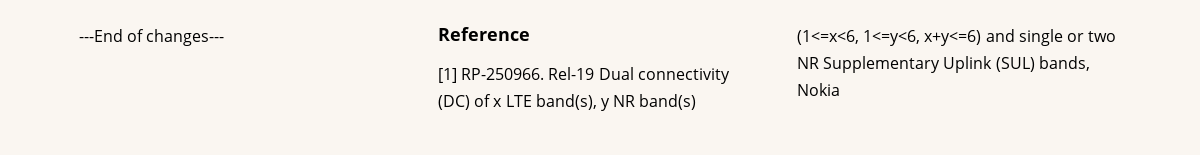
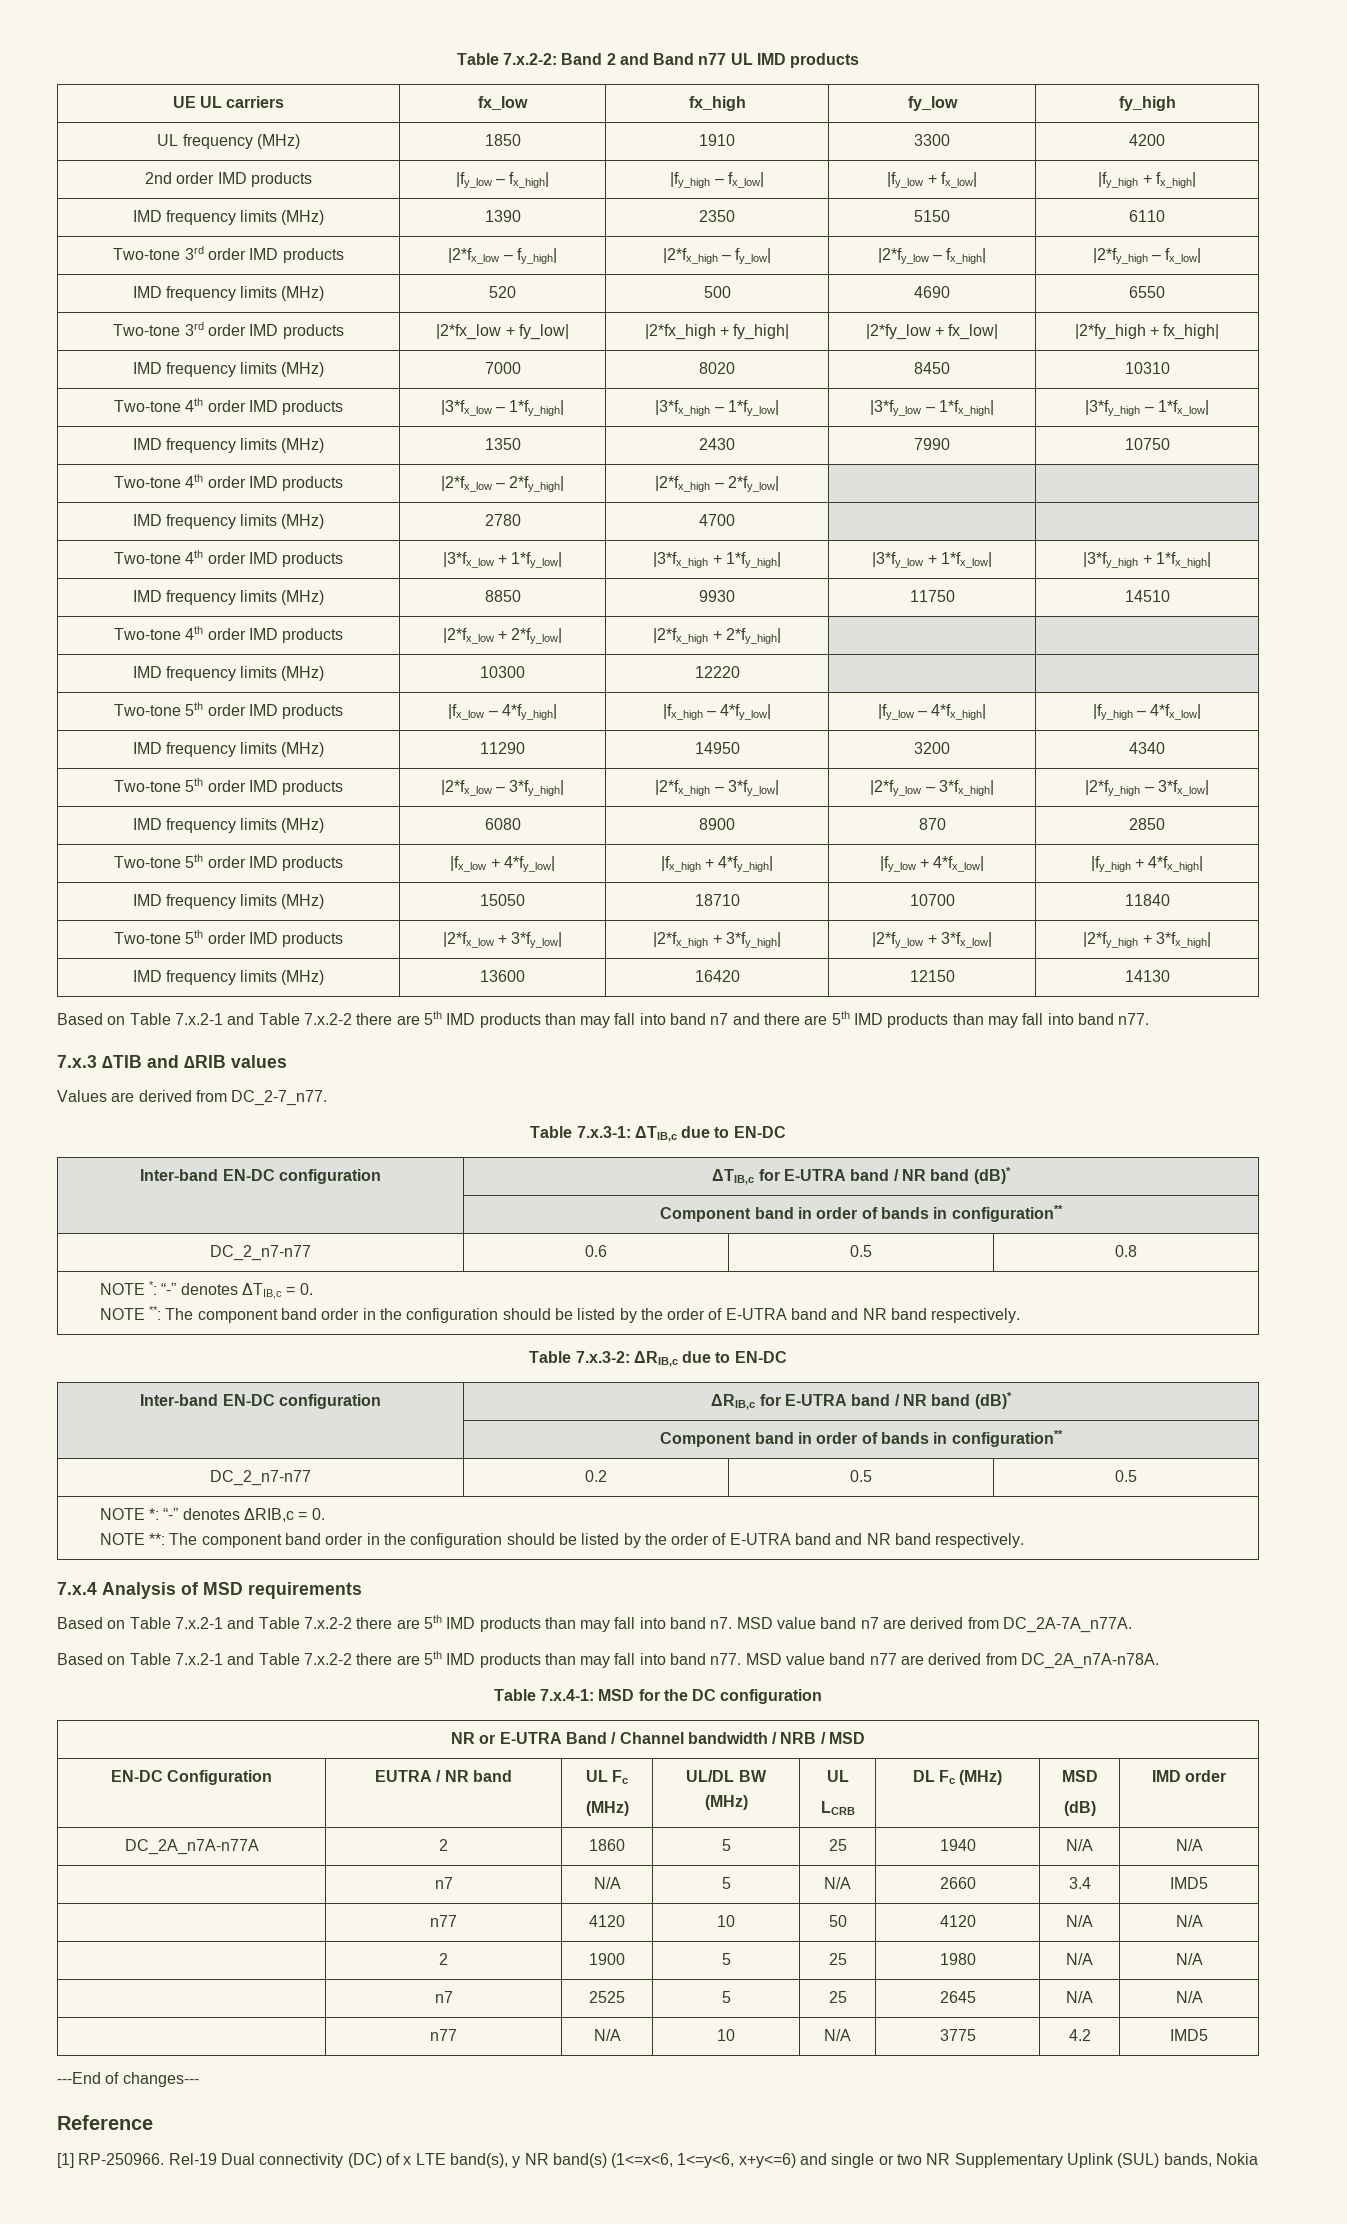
+ Table 7.x.2-2: Band 2 and Band n77 UL IMD products
+ UE UL carriers | fx_low | fx_high | fy_low | fy_high
+ UL frequency (MHz) | 1850 | 1910 | 3300 | 4200
+ 2nd order IMD products | |fy_low – fx_high| | |fy_high – fx_low| | |fy_low + fx_low| | |fy_high + fx_high|
+ IMD frequency limits (MHz) | 1390 | 2350 | 5150 | 6110
+ Two-tone 3rd order IMD products | |2*fx_low – fy_high| | |2*fx_high – fy_low| | |2*fy_low – fx_high| | |2*fy_high – fx_low|
+ IMD frequency limits (MHz) | 520 | 500 | 4690 | 6550
+ Two-tone 3rd order IMD products | |2*fx_low + fy_low| | |2*fx_high + fy_high| | |2*fy_low + fx_low| | |2*fy_high + fx_high|
+ IMD frequency limits (MHz) | 7000 | 8020 | 8450 | 10310
+ Two-tone 4th order IMD products | |3*fx_low – 1*fy_high| | |3*fx_high – 1*fy_low| | |3*fy_low – 1*fx_high| | |3*fy_high – 1*fx_low|
+ IMD frequency limits (MHz) | 1350 | 2430 | 7990 | 10750
+ Two-tone 4th order IMD products | |2*fx_low – 2*fy_high| | |2*fx_high – 2*fy_low| | |
+ IMD frequency limits (MHz) | 2780 | 4700 | |
+ Two-tone 4th order IMD products | |3*fx_low + 1*fy_low| | |3*fx_high + 1*fy_high| | |3*fy_low + 1*fx_low| | |3*fy_high + 1*fx_high|
+ IMD frequency limits (MHz) | 8850 | 9930 | 11750 | 14510
+ Two-tone 4th order IMD products | |2*fx_low + 2*fy_low| | |2*fx_high + 2*fy_high| | |
+ IMD frequency limits (MHz) | 10300 | 12220 | |
+ Two-tone 5th order IMD products | |fx_low – 4*fy_high| | |fx_high – 4*fy_low| | |fy_low – 4*fx_high| | |fy_high – 4*fx_low|
+ IMD frequency limits (MHz) | 11290 | 14950 | 3200 | 4340
+ Two-tone 5th order IMD products | |2*fx_low – 3*fy_high| | |2*fx_high – 3*fy_low| | |2*fy_low – 3*fx_high| | |2*fy_high – 3*fx_low|
+ IMD frequency limits (MHz) | 6080 | 8900 | 870 | 2850
+ Two-tone 5th order IMD products | |fx_low + 4*fy_low| | |fx_high + 4*fy_high| | |fy_low + 4*fx_low| | |fy_high + 4*fx_high|
+ IMD frequency limits (MHz) | 15050 | 18710 | 10700 | 11840
+ Two-tone 5th order IMD products | |2*fx_low + 3*fy_low| | |2*fx_high + 3*fy_high| | |2*fy_low + 3*fx_low| | |2*fy_high + 3*fx_high|
+ IMD frequency limits (MHz) | 13600 | 16420 | 12150 | 14130
+ Based on Table 7.x.2-1 and Table 7.x.2-2 there are 5th IMD products than may fall into band n7 and there are 5th IMD products than may fall into band n77.
+ 7.x.3 ∆TIB and ∆RIB values
+ Values are derived from DC_2-7_n77.
+ Table 7.x.3-1: ΔTIB,c due to EN-DC
+ Inter-band EN-DC configuration | ΔTIB,c for E-UTRA band / NR band (dB)*
+ | Component band in order of bands in configuration**
+ DC_2_n7-n77 | 0.6 | 0.5 | 0.8
+ NOTE *: “-” denotes ΔTIB,c = 0.
+ NOTE **: The component band order in the configuration should be listed by the order of E-UTRA band and NR band respectively.
+ Table 7.x.3-2: ΔRIB,c due to EN-DC
+ Inter-band EN-DC configuration | ΔRIB,c for E-UTRA band / NR band (dB)*
+ | Component band in order of bands in configuration**
+ DC_2_n7-n77 | 0.2 | 0.5 | 0.5
+ NOTE *: “-” denotes ΔRIB,c = 0.
+ NOTE **: The component band order in the configuration should be listed by the order of E-UTRA band and NR band respectively.
+ 7.x.4 Analysis of MSD requirements
+ Based on Table 7.x.2-1 and Table 7.x.2-2 there are 5th IMD products than may fall into band n7. MSD value band n7 are derived from DC_2A-7A_n77A.
+ Based on Table 7.x.2-1 and Table 7.x.2-2 there are 5th IMD products than may fall into band n77. MSD value band n77 are derived from DC_2A_n7A-n78A.
+ Table 7.x.4-1: MSD for the DC configuration
+ NR or E-UTRA Band / Channel bandwidth / NRB / MSD
+ EN-DC Configuration | EUTRA / NR band | UL Fc
+ (MHz) | UL/DL BW
+ (MHz) | UL
+ LCRB | DL Fc (MHz) | MSD
+ (dB) | IMD order
+ DC_2A_n7A-n77A | 2 | 1860 | 5 | 25 | 1940 | N/A | N/A
+ | n7 | N/A | 5 | N/A | 2660 | 3.4 | IMD5
+ | n77 | 4120 | 10 | 50 | 4120 | N/A | N/A
+ | 2 | 1900 | 5 | 25 | 1980 | N/A | N/A
+ | n7 | 2525 | 5 | 25 | 2645 | N/A | N/A
+ | n77 | N/A | 10 | N/A | 3775 | 4.2 | IMD5

